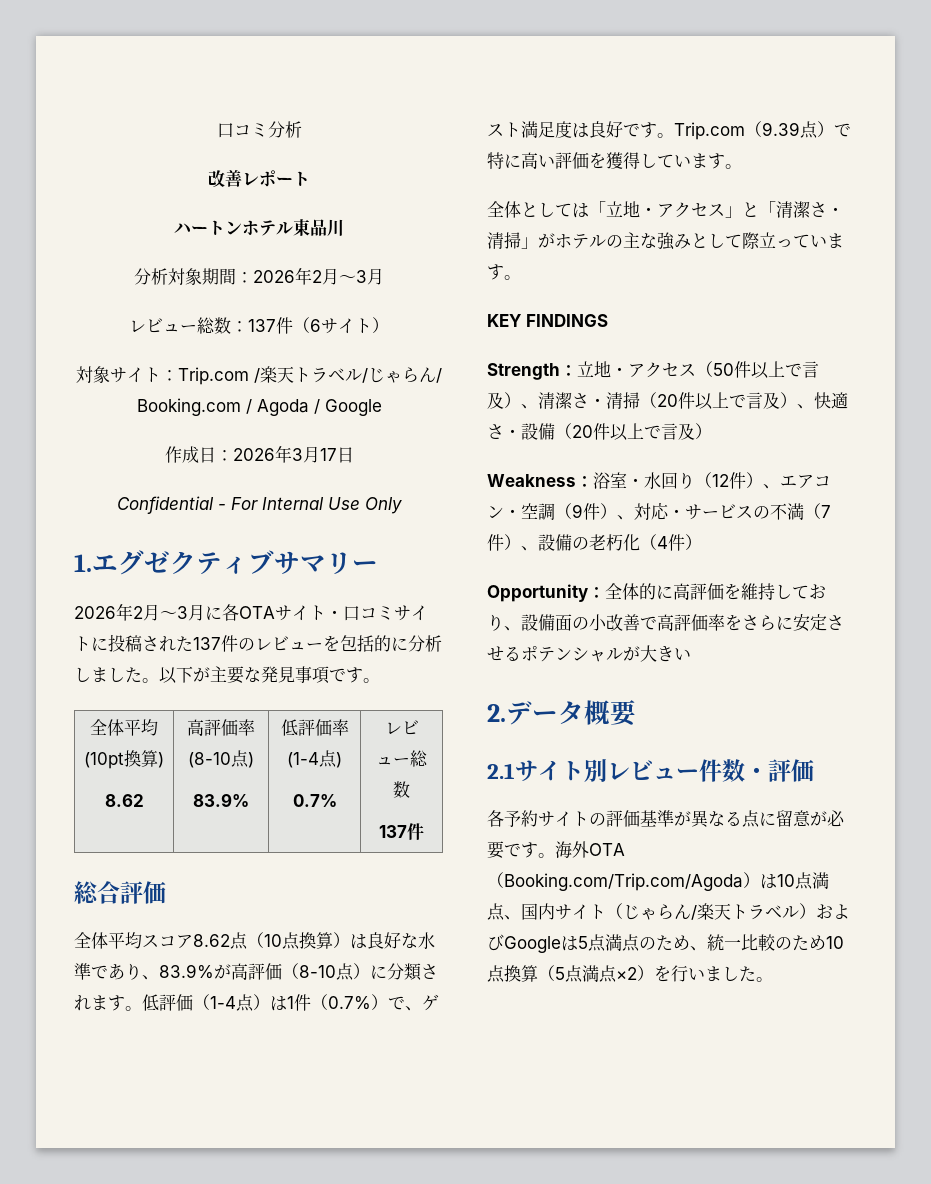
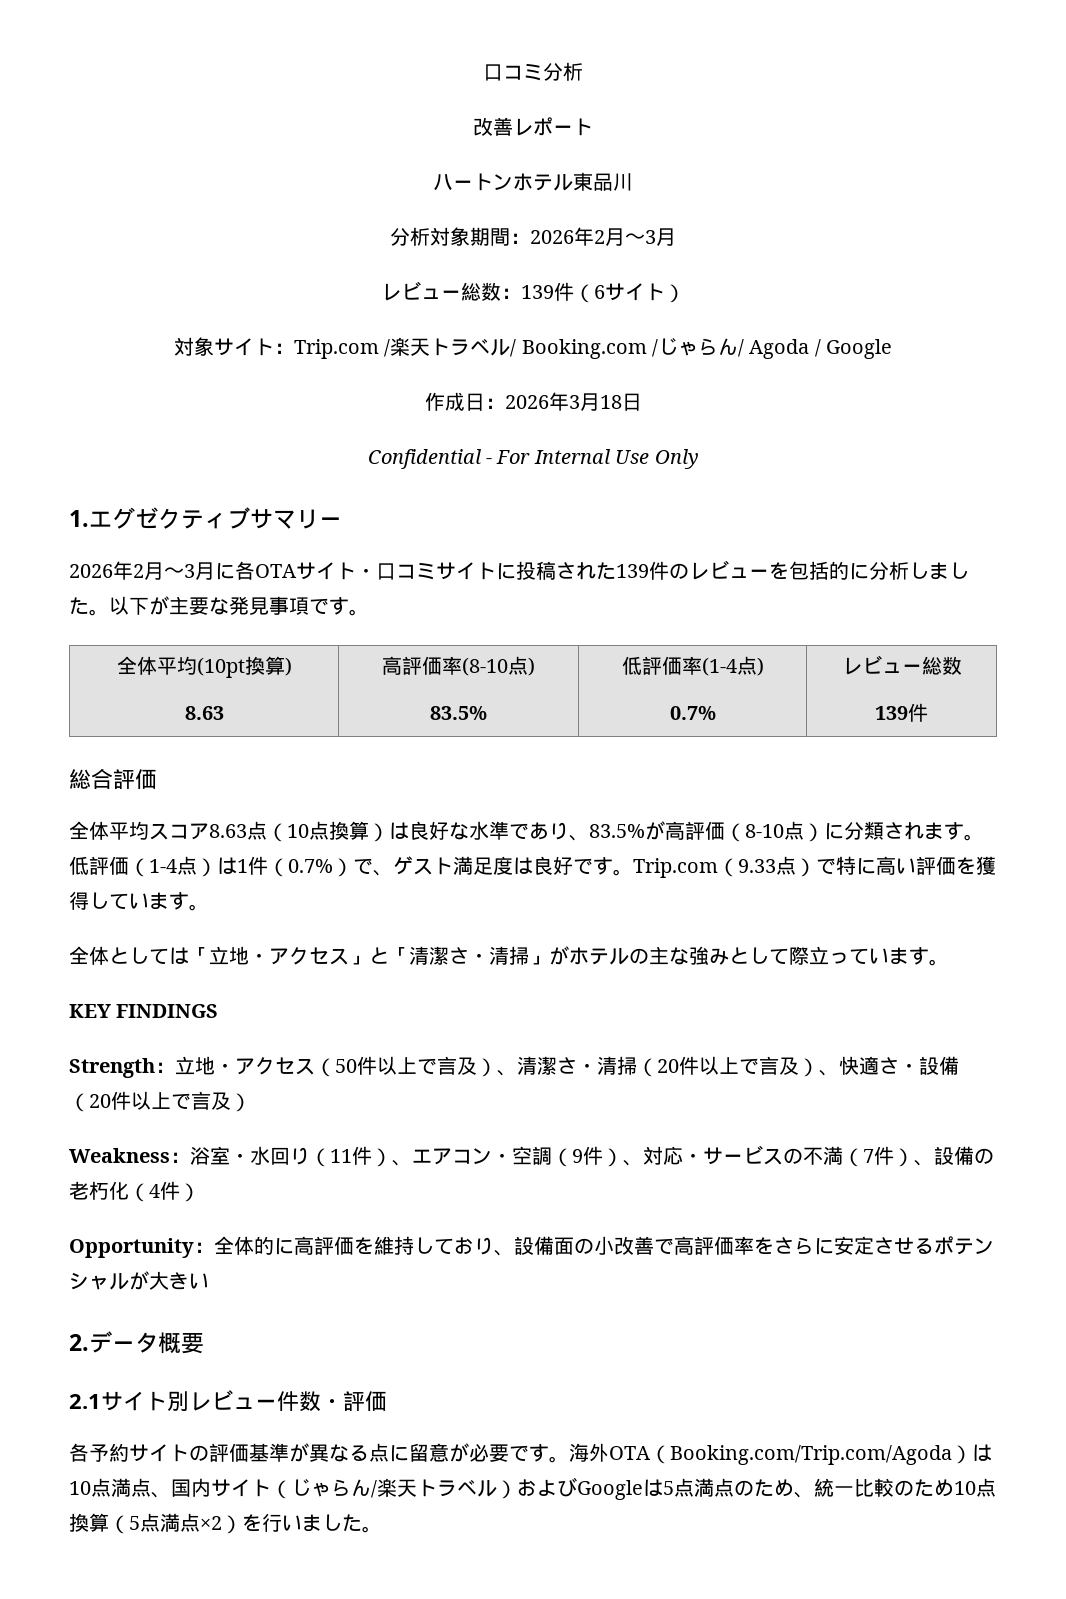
- レビュー総数：137件（6サイト）
+ レビュー総数：139件（6サイト）
- 対象サイト：Trip.com /楽天トラベル/じゃらん/ Booking.com / Agoda / Google
+ 対象サイト：Trip.com /楽天トラベル/ Booking.com /じゃらん/ Agoda / Google
- 作成日：2026年3月17日
+ 作成日：2026年3月18日
- 2026年2月〜3月に各OTAサイト・口コミサイトに投稿された137件のレビューを包括的に分析しました。
+ 2026年2月〜3月に各OTAサイト・口コミサイトに投稿された139件のレビューを包括的に分析しました。
  全体平均(10pt換算)
- 8.62 | 高評価率(8-10点)
- 83.9% | 低評価率(1-4点)
+ 8.63 | 高評価率(8-10点)
+ 83.5% | 低評価率(1-4点)
  0.7% | レビュー総数
- 137件
+ 139件
- 全体平均スコア8.62点（10点換算）は良好な水準であり、83.9%が高評価（8-10点）に分類されます。
+ 全体平均スコア8.63点（10点換算）は良好な水準であり、83.5%が高評価（8-10点）に分類されます。
- Trip.com（9.39点）で特に高い評価を獲得しています。
+ Trip.com（9.33点）で特に高い評価を獲得しています。
- Weakness：浴室・水回り（12件）、エアコン・空調（9件）、対応・サービスの不満（7件）、設備の老朽化（4件）
+ Weakness：浴室・水回り（11件）、エアコン・空調（9件）、対応・サービスの不満（7件）、設備の老朽化（4件）

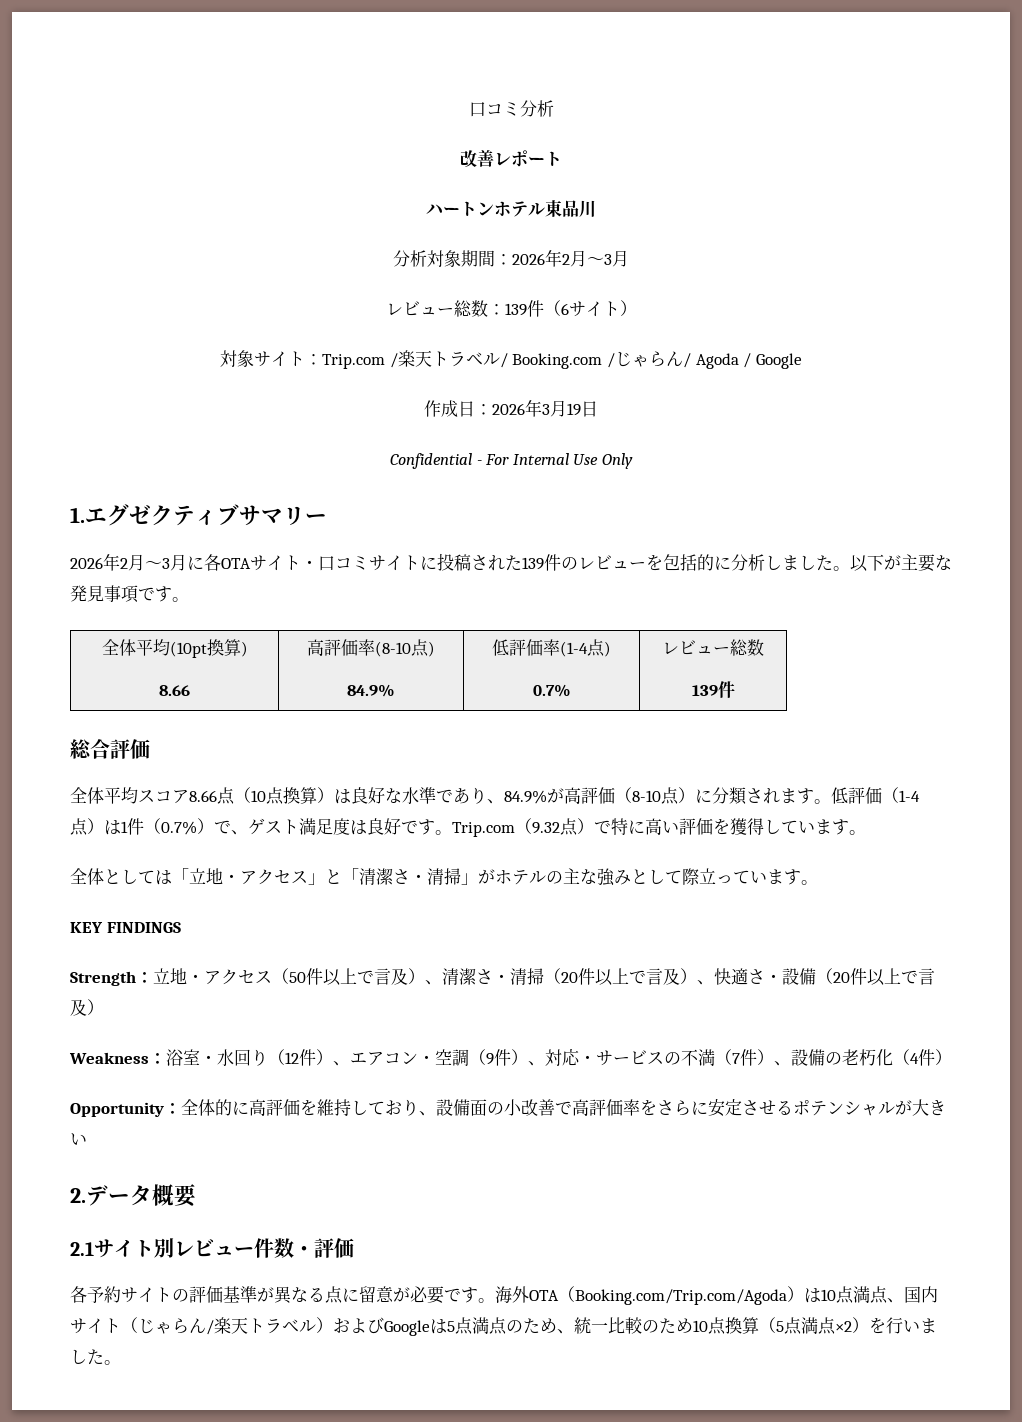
- 作成日：2026年3月18日
+ 作成日：2026年3月19日
  全体平均(10pt換算)
- 8.63 | 高評価率(8-10点)
- 83.5% | 低評価率(1-4点)
+ 8.66 | 高評価率(8-10点)
+ 84.9% | 低評価率(1-4点)
- 全体平均スコア8.63点（10点換算）は良好な水準であり、83.5%が高評価（8-10点）に分類されます。
+ 全体平均スコア8.66点（10点換算）は良好な水準であり、84.9%が高評価（8-10点）に分類されます。
- Trip.com（9.33点）で特に高い評価を獲得しています。
+ Trip.com（9.32点）で特に高い評価を獲得しています。
- Weakness：浴室・水回り（11件）、エアコン・空調（9件）、対応・サービスの不満（7件）、設備の老朽化（4件）
+ Weakness：浴室・水回り（12件）、エアコン・空調（9件）、対応・サービスの不満（7件）、設備の老朽化（4件）

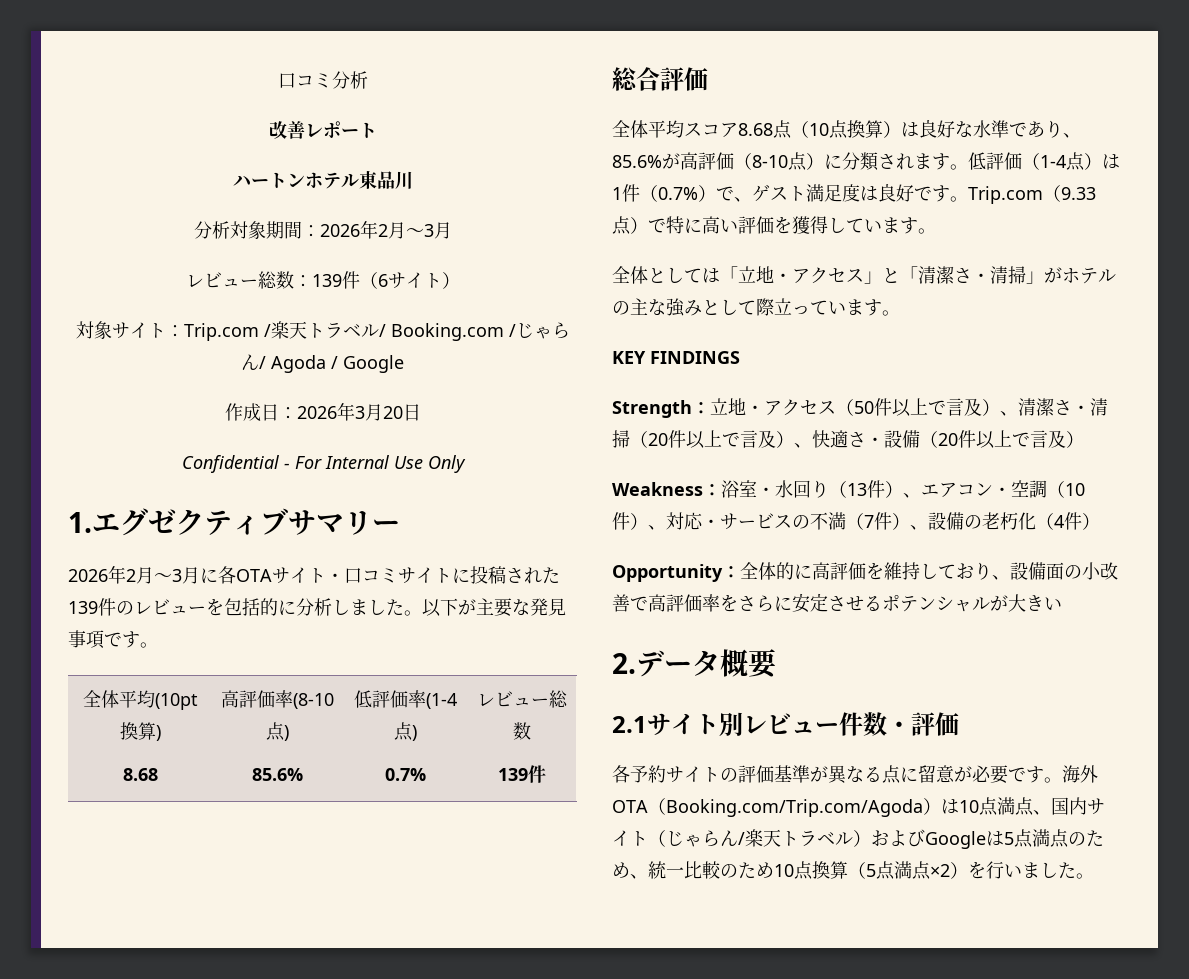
- 作成日：2026年3月19日
+ 作成日：2026年3月20日
  全体平均(10pt換算)
- 8.66 | 高評価率(8-10点)
- 84.9% | 低評価率(1-4点)
+ 8.68 | 高評価率(8-10点)
+ 85.6% | 低評価率(1-4点)
- 全体平均スコア8.66点（10点換算）は良好な水準であり、84.9%が高評価（8-10点）に分類されます。
+ 全体平均スコア8.68点（10点換算）は良好な水準であり、85.6%が高評価（8-10点）に分類されます。
- Trip.com（9.32点）で特に高い評価を獲得しています。
+ Trip.com（9.33点）で特に高い評価を獲得しています。
- Weakness：浴室・水回り（12件）、エアコン・空調（9件）、対応・サービスの不満（7件）、設備の老朽化（4件）
+ Weakness：浴室・水回り（13件）、エアコン・空調（10件）、対応・サービスの不満（7件）、設備の老朽化（4件）

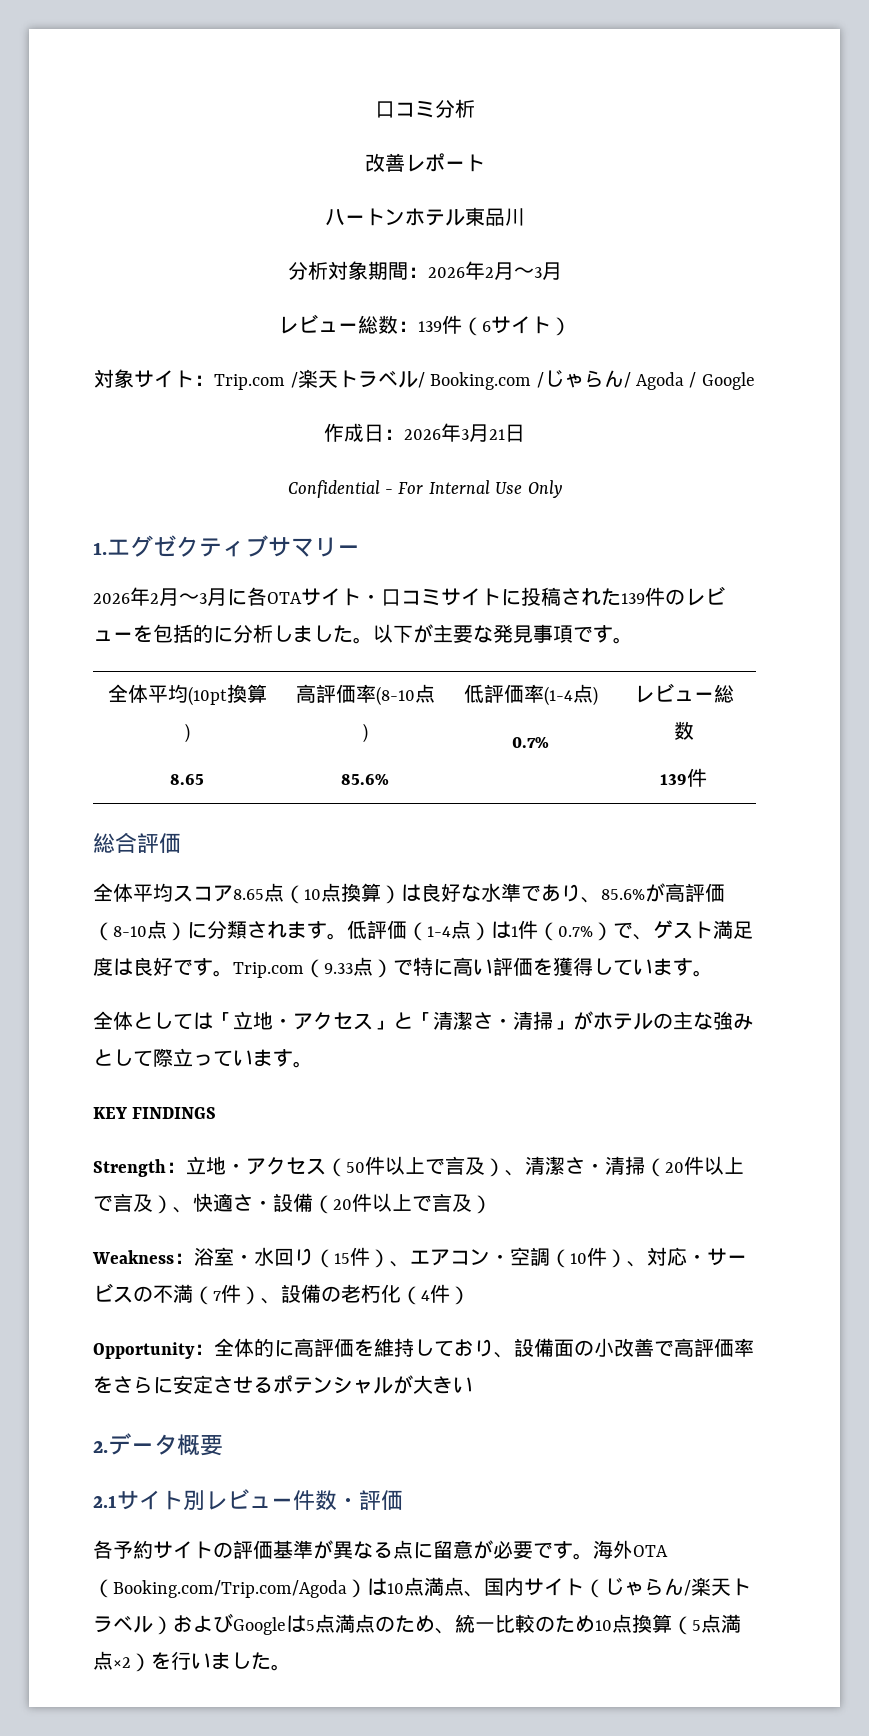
- 作成日：2026年3月20日
+ 作成日：2026年3月21日
  全体平均(10pt換算)
- 8.68 | 高評価率(8-10点)
+ 8.65 | 高評価率(8-10点)
- 全体平均スコア8.68点（10点換算）は良好な水準であり、85.6%が高評価（8-10点）に分類されます。
+ 全体平均スコア8.65点（10点換算）は良好な水準であり、85.6%が高評価（8-10点）に分類されます。
- Weakness：浴室・水回り（13件）、エアコン・空調（10件）、対応・サービスの不満（7件）、設備の老朽化（4件）
+ Weakness：浴室・水回り（15件）、エアコン・空調（10件）、対応・サービスの不満（7件）、設備の老朽化（4件）

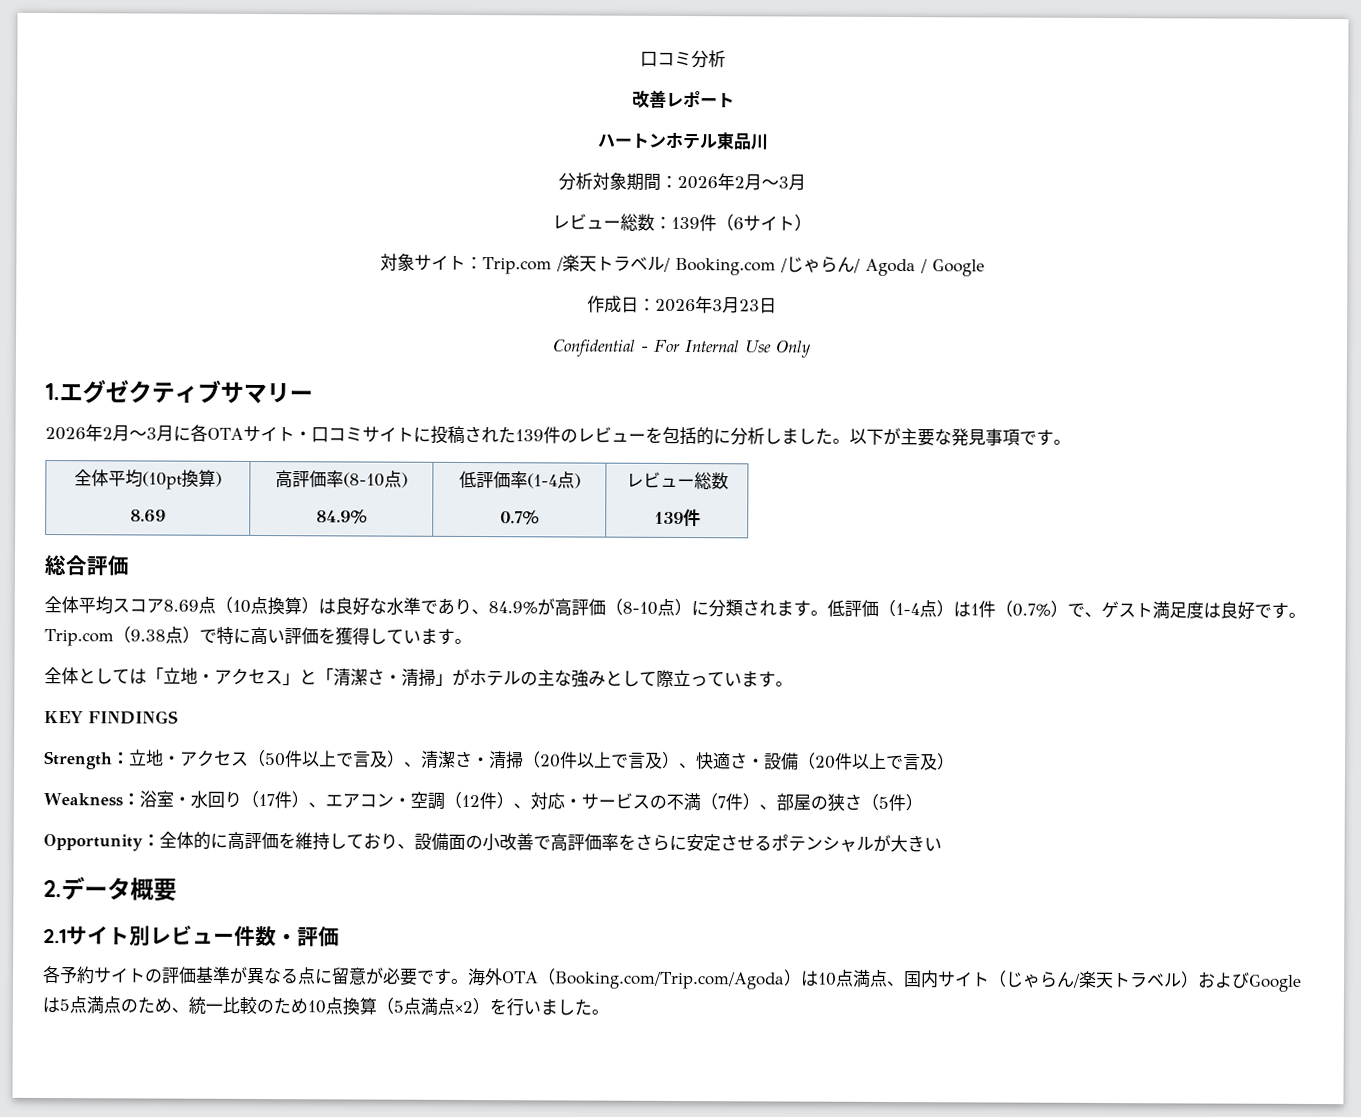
- 作成日：2026年3月21日
+ 作成日：2026年3月23日
  全体平均(10pt換算)
- 8.65 | 高評価率(8-10点)
- 85.6% | 低評価率(1-4点)
+ 8.69 | 高評価率(8-10点)
+ 84.9% | 低評価率(1-4点)
- 全体平均スコア8.65点（10点換算）は良好な水準であり、85.6%が高評価（8-10点）に分類されます。
+ 全体平均スコア8.69点（10点換算）は良好な水準であり、84.9%が高評価（8-10点）に分類されます。
- Trip.com（9.33点）で特に高い評価を獲得しています。
+ Trip.com（9.38点）で特に高い評価を獲得しています。
- Weakness：浴室・水回り（15件）、エアコン・空調（10件）、対応・サービスの不満（7件）、設備の老朽化（4件）
+ Weakness：浴室・水回り（17件）、エアコン・空調（12件）、対応・サービスの不満（7件）、部屋の狭さ（5件）

